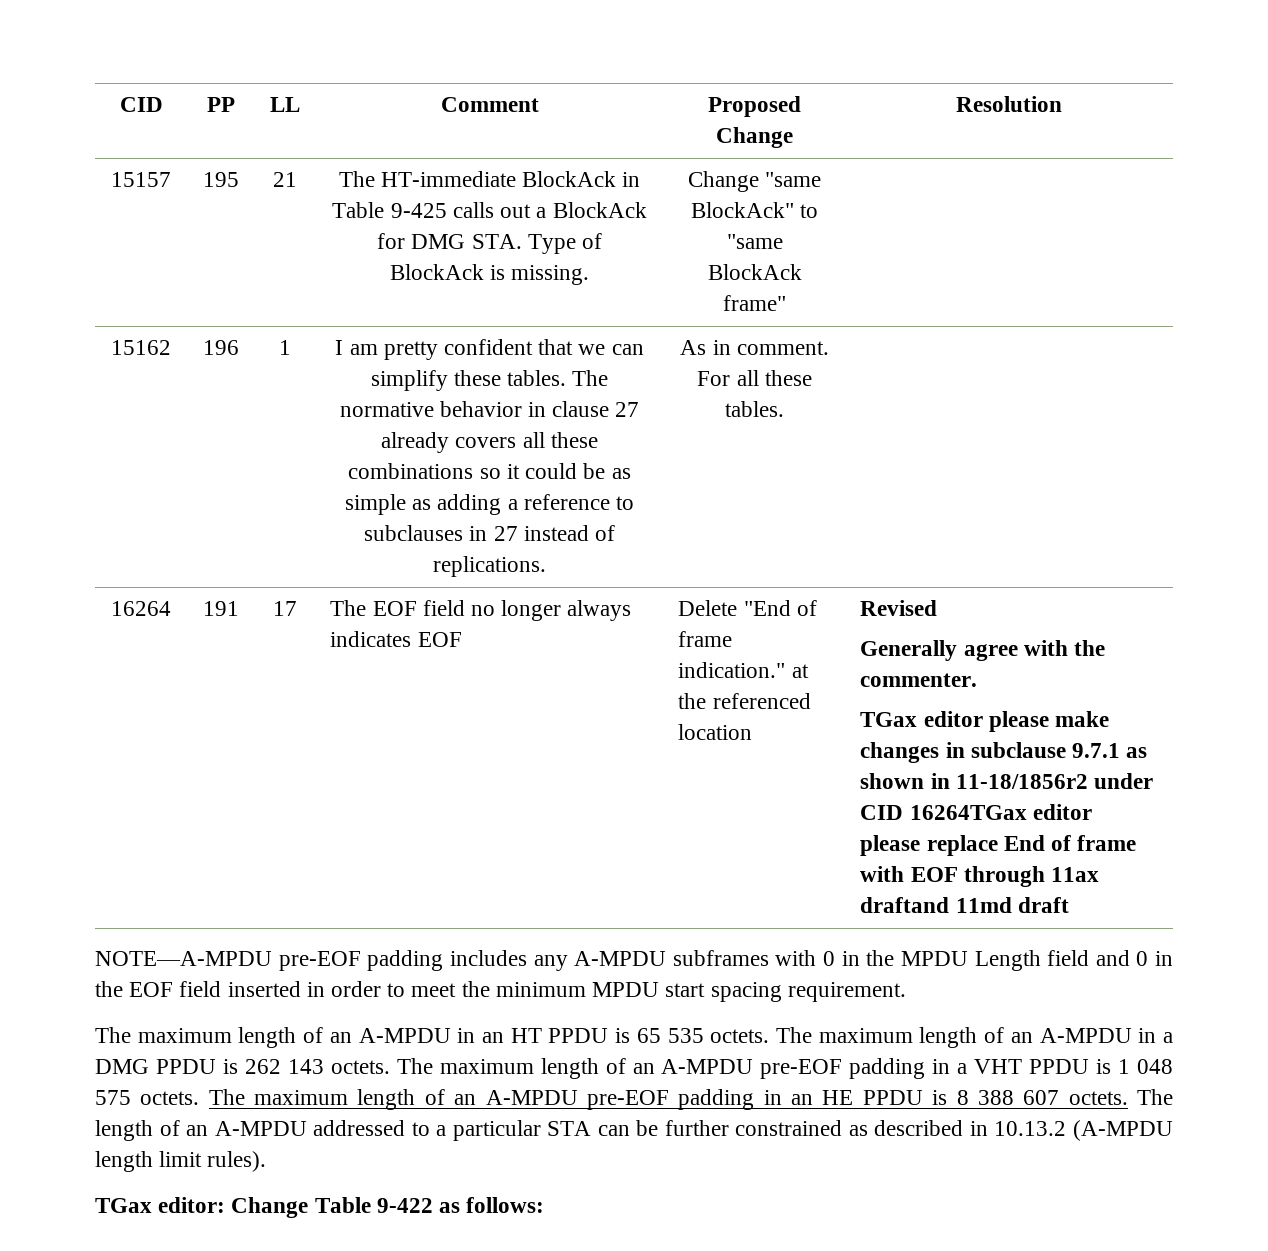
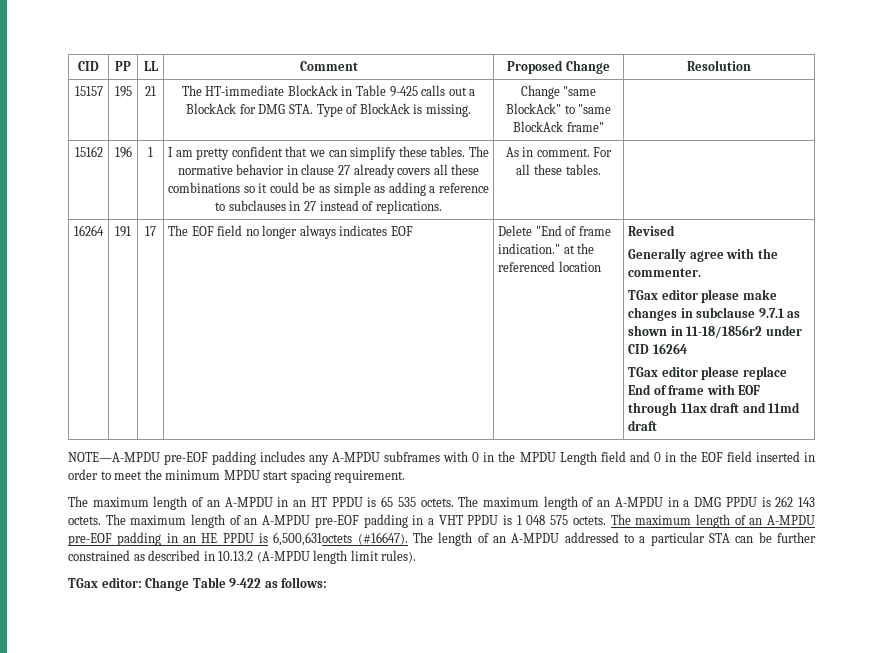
- TGax editor please make changes in subclause 9.7.1 as shown in 11-18/1856r2 under CID 16264TGax editor please replace End of frame with EOF through 11ax draftand 11md draft
+ TGax editor please make changes in subclause 9.7.1 as shown in 11-18/1856r2 under CID 16264
+ TGax editor please replace End of frame with EOF through 11ax draft and 11md draft
- The maximum length of an A-MPDU pre-EOF padding in an HE PPDU is 8 388 607 octets.
+ The maximum length of an A-MPDU pre-EOF padding in an HE PPDU is 6,500,631octets (#16647).

